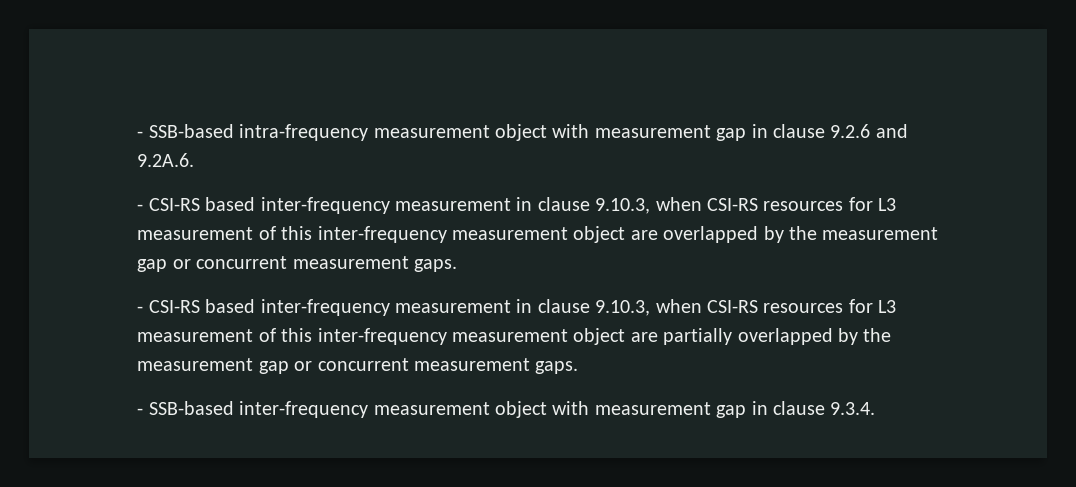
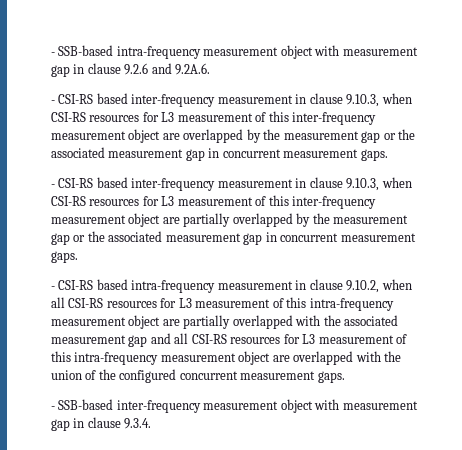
- - CSI-RS based inter-frequency measurement in clause 9.10.3, when CSI-RS resources for L3 measurement of this inter-frequency measurement object are overlapped by the measurement gap or concurrent measurement gaps.
+ - CSI-RS based inter-frequency measurement in clause 9.10.3, when CSI-RS resources for L3 measurement of this inter-frequency measurement object are overlapped by the measurement gap or the associated measurement gap in concurrent measurement gaps.
- - CSI-RS based inter-frequency measurement in clause 9.10.3, when CSI-RS resources for L3 measurement of this inter-frequency measurement object are partially overlapped by the measurement gap or concurrent measurement gaps.
+ - CSI-RS based inter-frequency measurement in clause 9.10.3, when CSI-RS resources for L3 measurement of this inter-frequency measurement object are partially overlapped by the measurement gap or the associated measurement gap in concurrent measurement gaps.
+ - CSI-RS based intra-frequency measurement in clause 9.10.2, when all CSI-RS resources for L3 measurement of this intra-frequency measurement object are partially overlapped with the associated measurement gap and all CSI-RS resources for L3 measurement of this intra-frequency measurement object are overlapped with the union of the configured concurrent measurement gaps.

